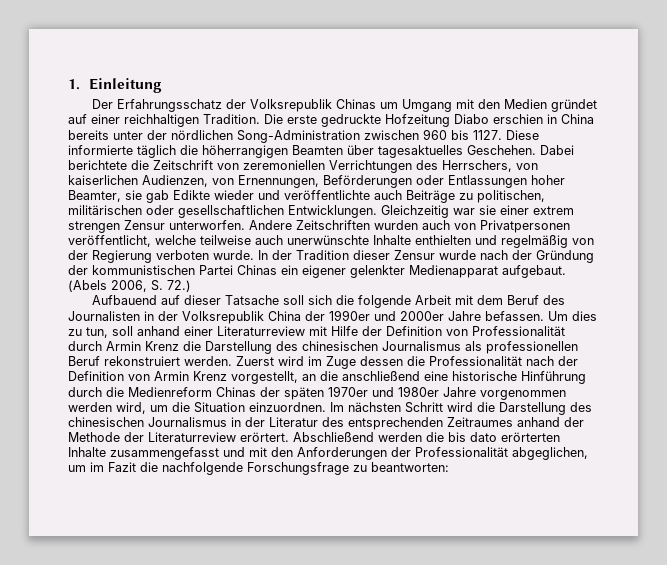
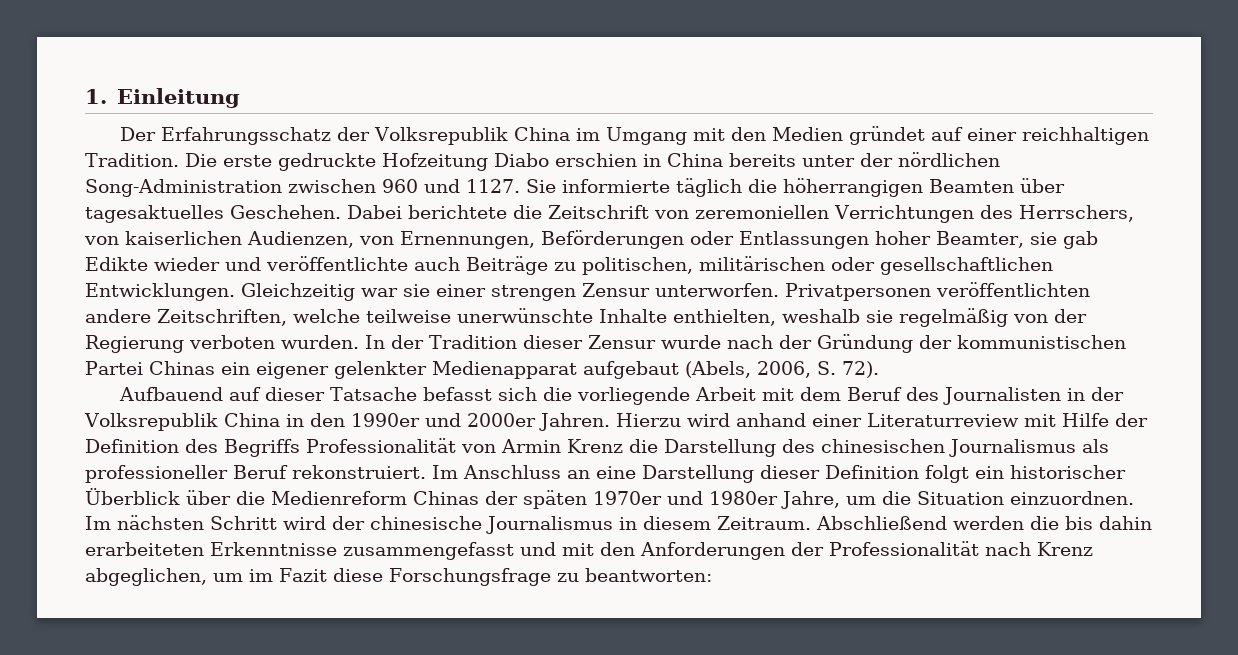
- Der Erfahrungsschatz der Volksrepublik Chinas um Umgang mit den Medien gründet auf einer reichhaltigen Tradition.
+ Der Erfahrungsschatz der Volksrepublik China im Umgang mit den Medien gründet auf einer reichhaltigen Tradition.
- Die erste gedruckte Hofzeitung Diabo erschien in China bereits unter der nördlichen Song-Administration zwischen 960 bis 1127. Diese informierte täglich die höherrangigen Beamten über tagesaktuelles Geschehen.
+ Die erste gedruckte Hofzeitung Diabo erschien in China bereits unter der nördlichen Song-Administration zwischen 960 und 1127. Sie informierte täglich die höherrangigen Beamten über tagesaktuelles Geschehen.
- Gleichzeitig war sie einer extrem strengen Zensur unterworfen.
+ Gleichzeitig war sie einer strengen Zensur unterworfen.
- Andere Zeitschriften wurden auch von Privatpersonen veröffentlicht, welche teilweise auch unerwünschte Inhalte enthielten und regelmäßig von der Regierung verboten wurde.
+ Privatpersonen veröffentlichten andere Zeitschriften, welche teilweise unerwünschte Inhalte enthielten, weshalb sie regelmäßig von der Regierung verboten wurden.
- In der Tradition dieser Zensur wurde nach der Gründung der kommunistischen Partei Chinas ein eigener gelenkter Medienapparat aufgebaut. (Abels 2006, S. 72.)
+ In der Tradition dieser Zensur wurde nach der Gründung der kommunistischen Partei Chinas ein eigener gelenkter Medienapparat aufgebaut (Abels, 2006, S. 72).
- Aufbauend auf dieser Tatsache soll sich die folgende Arbeit mit dem Beruf des Journalisten in der Volksrepublik China der 1990er und 2000er Jahre befassen. Um dies zu tun, soll anhand einer Literaturreview mit Hilfe der Definition von Professionalität durch Armin Krenz die Darstellung des chinesischen Journalismus als professionellen Beruf rekonstruiert werden. Zuerst wird im Zuge dessen die Professionalität nach der Definition von Armin Krenz vorgestellt, an die anschließend eine historische Hinführung durch die Medienreform Chinas der späten 1970er und 1980er Jahre vorgenommen werden wird, um die Situation einzuordnen.
+ Aufbauend auf dieser Tatsache befasst sich die vorliegende Arbeit mit dem Beruf des Journalisten in der Volksrepublik China in den 1990er und 2000er Jahren. Hierzu wird anhand einer Literaturreview mit Hilfe der Definition des Begriffs Professionalität von Armin Krenz die Darstellung des chinesischen Journalismus als professioneller Beruf rekonstruiert. Im Anschluss an eine Darstellung dieser Definition folgt ein historischer Überblick über die Medienreform Chinas der späten 1970er und 1980er Jahre, um die Situation einzuordnen.
- Im nächsten Schritt wird die Darstellung des chinesischen Journalismus in der Literatur des entsprechenden Zeitraumes anhand der Methode der Literaturreview erörtert.
+ Im nächsten Schritt wird der chinesische Journalismus in diesem Zeitraum.
- Abschließend werden die bis dato erörterten Inhalte zusammengefasst und mit den Anforderungen der Professionalität abgeglichen, um im Fazit die nachfolgende Forschungsfrage zu beantworten:
+ Abschließend werden die bis dahin erarbeiteten Erkenntnisse zusammengefasst und mit den Anforderungen der Professionalität nach Krenz abgeglichen, um im Fazit diese Forschungsfrage zu beantworten:

